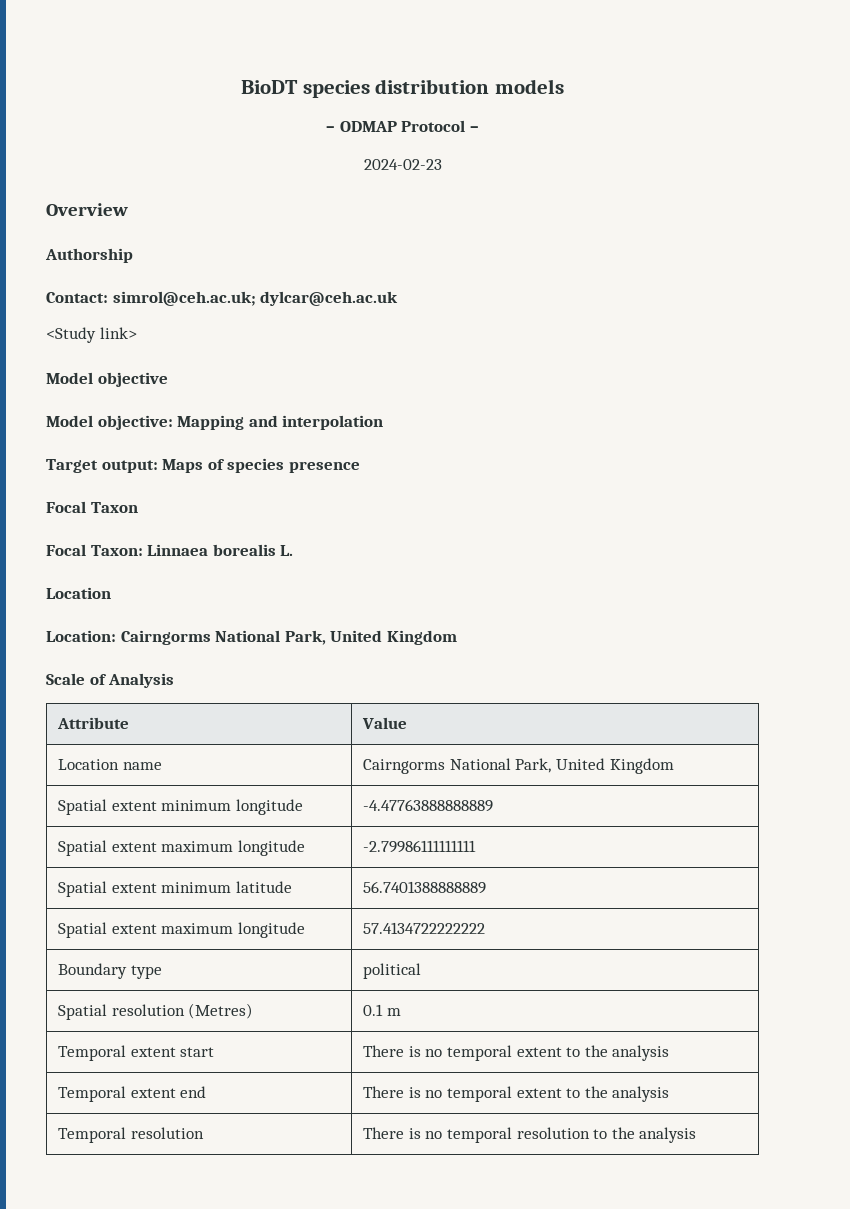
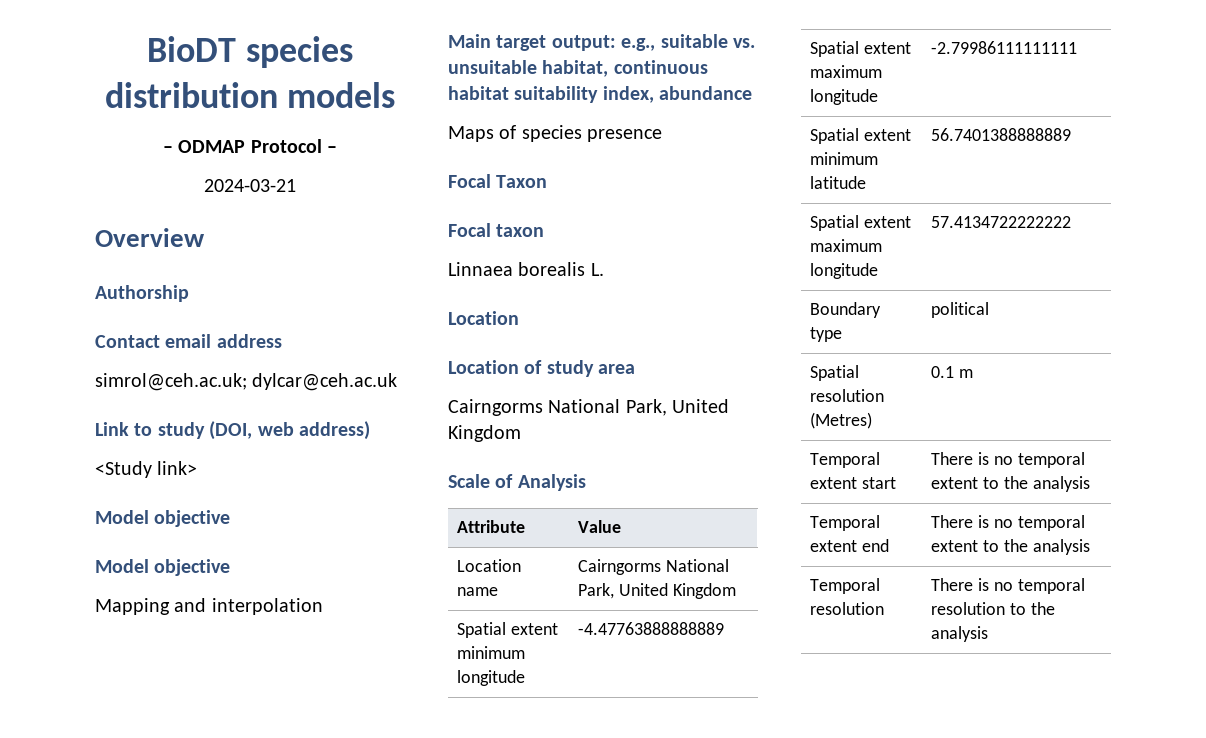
- 2024-02-23
+ 2024-03-21
- Contact: simrol@ceh.ac.uk; dylcar@ceh.ac.uk
+ Contact email address
+ simrol@ceh.ac.uk; dylcar@ceh.ac.uk
+ Link to study (DOI, web address)
  <Study link>
  Model objective
- Model objective: Mapping and interpolation
+ Model objective
+ Mapping and interpolation
- Target output: Maps of species presence
+ Main target output: e.g., suitable vs. unsuitable habitat, continuous habitat suitability index, abundance
+ Maps of species presence
- Focal Taxon: Linnaea borealis L.
+ Focal taxon
+ Linnaea borealis L.
- Location: Cairngorms National Park, United Kingdom
+ Location of study area
+ Cairngorms National Park, United Kingdom

